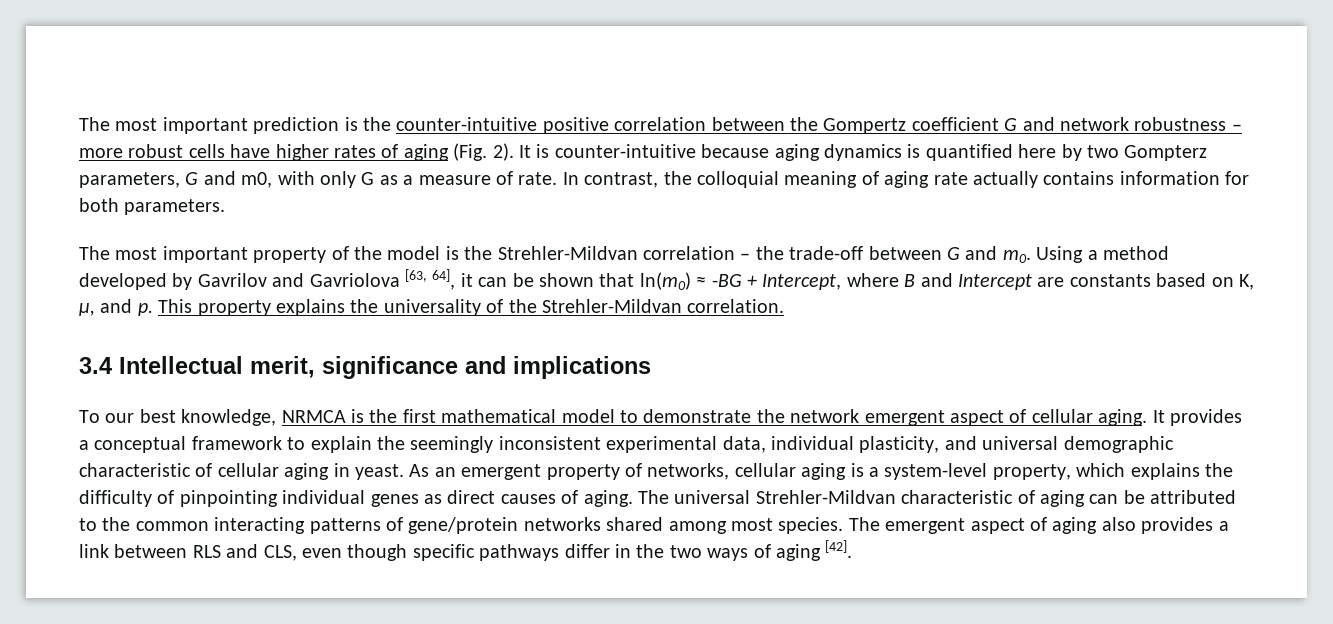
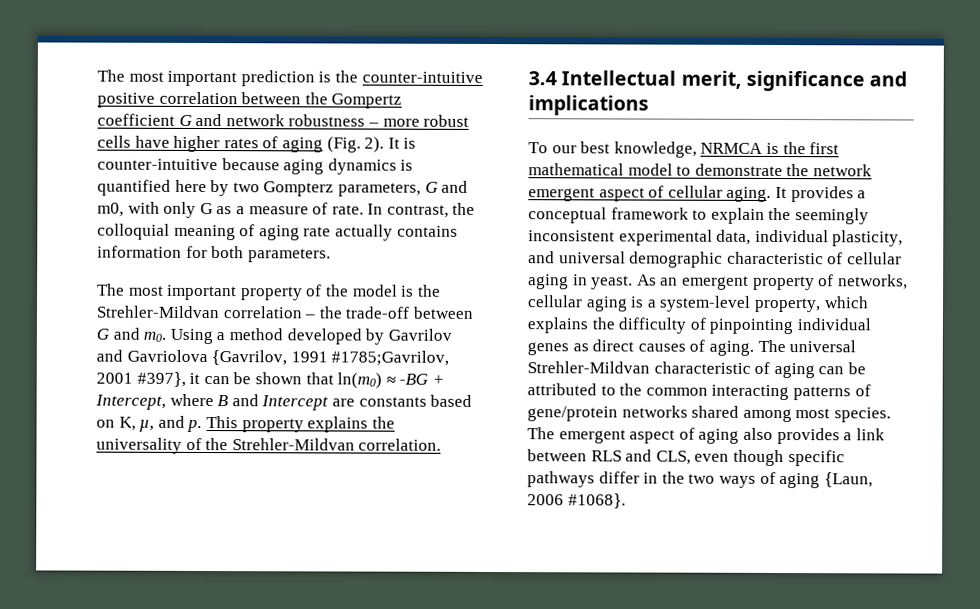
- Using a method developed by Gavrilov and Gavriolova [63, 64], it can be shown that ln(m0) ≈ -BG + Intercept, where B and Intercept are constants based on K, µ, and p. This property explains the universality of the Strehler-Mildvan correlation.
+ Using a method developed by Gavrilov and Gavriolova {Gavrilov, 1991 #1785;Gavrilov, 2001 #397}, it can be shown that ln(m0) ≈ -BG + Intercept, where B and Intercept are constants based on K, µ, and p. This property explains the universality of the Strehler-Mildvan correlation.
- The emergent aspect of aging also provides a link between RLS and CLS, even though specific pathways differ in the two ways of aging [42].
+ The emergent aspect of aging also provides a link between RLS and CLS, even though specific pathways differ in the two ways of aging {Laun, 2006 #1068}.

